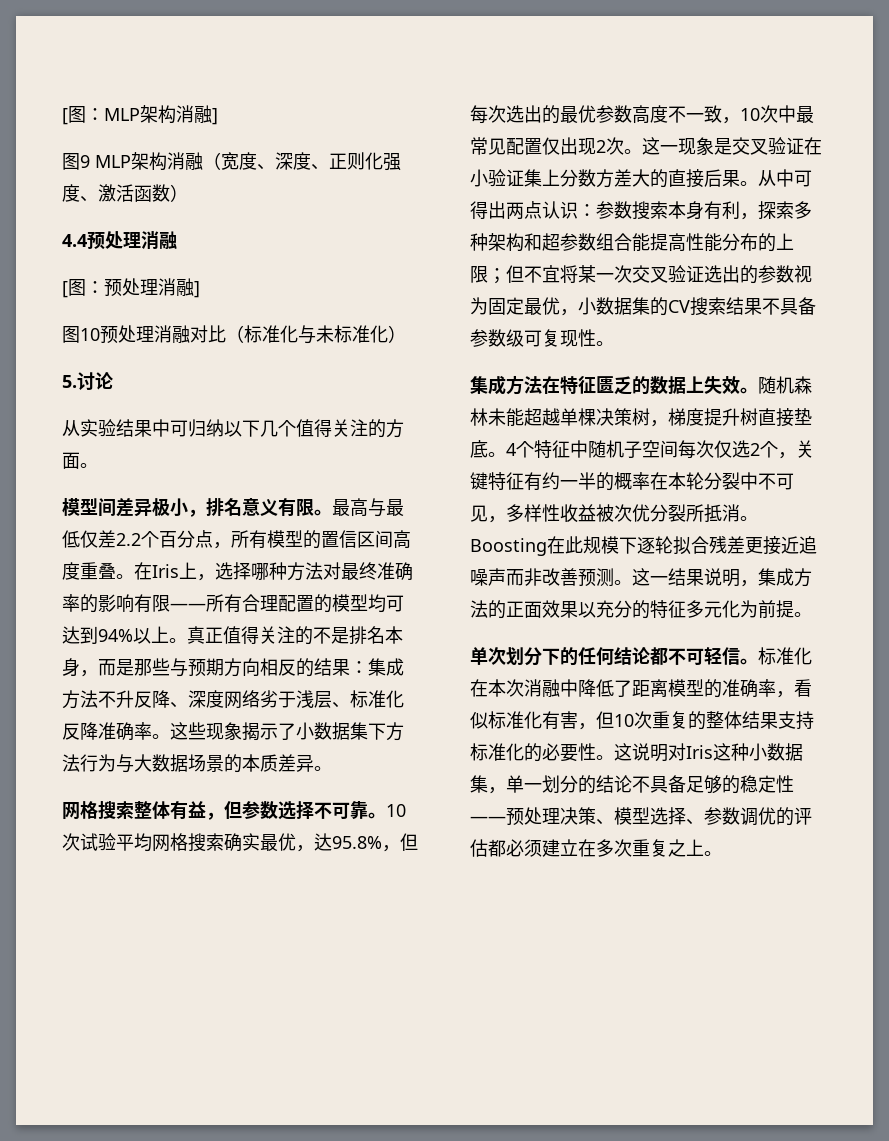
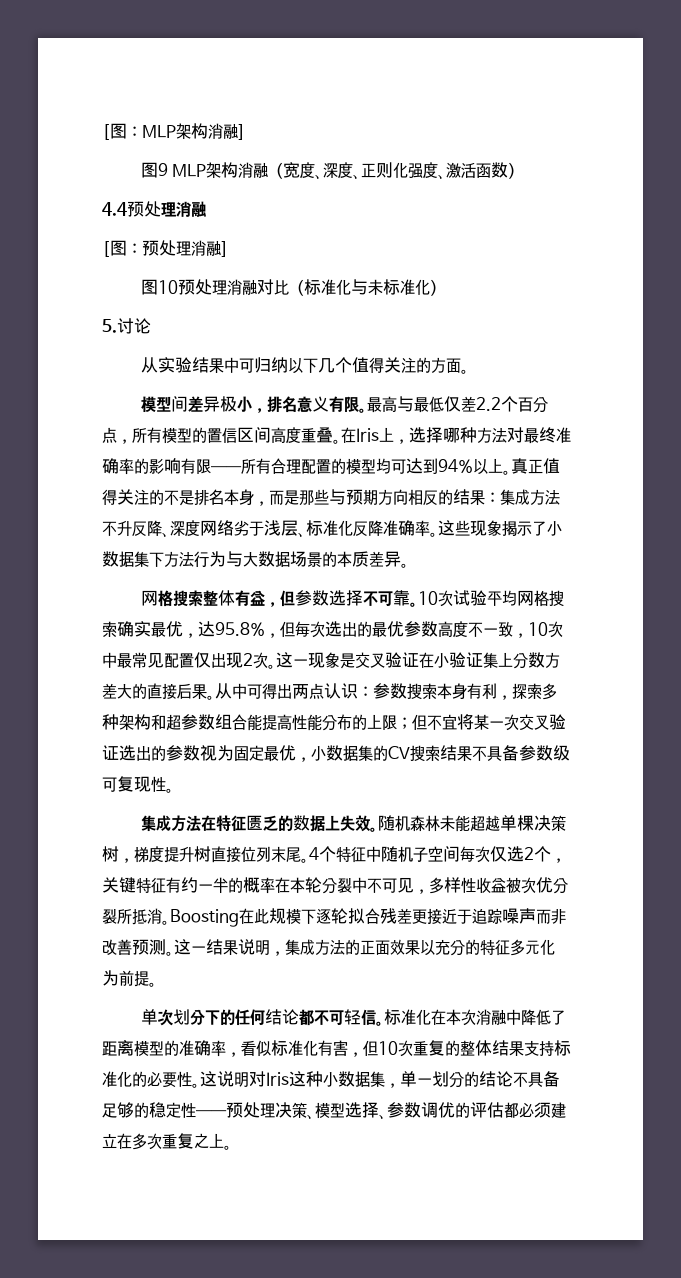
- 随机森林未能超越单棵决策树，梯度提升树直接垫底。
+ 随机森林未能超越单棵决策树，梯度提升树直接位列末尾。
- Boosting在此规模下逐轮拟合残差更接近追噪声而非改善预测。
+ Boosting在此规模下逐轮拟合残差更接近于追踪噪声而非改善预测。

